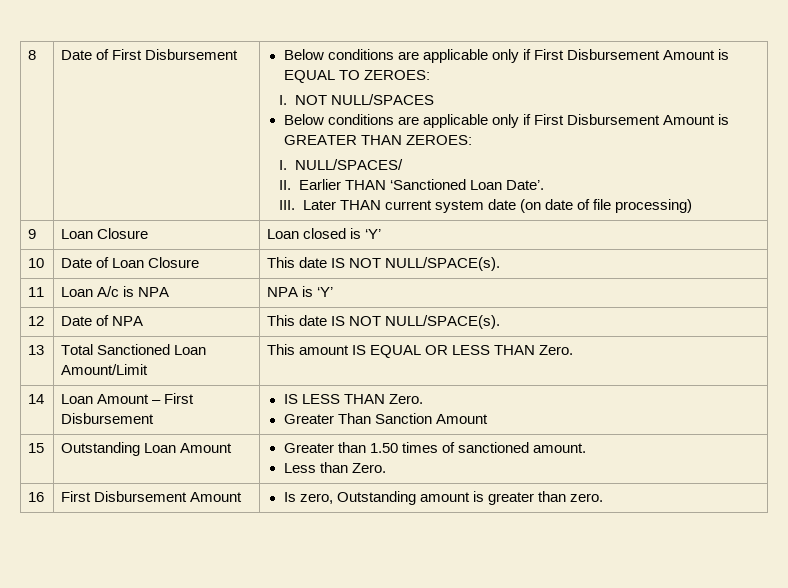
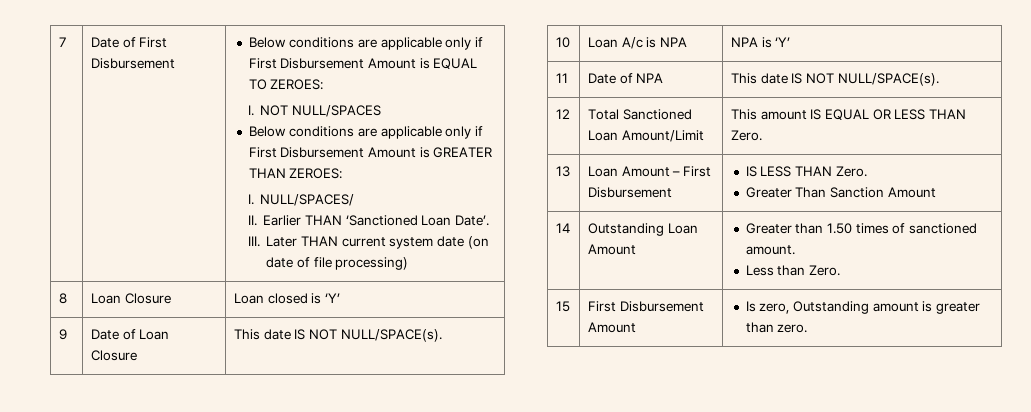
- 8
+ 7
- 9 | Loan Closure | Loan closed is ‘Y’
+ 8 | Loan Closure | Loan closed is ‘Y’
- 10 | Date of Loan Closure | This date IS NOT NULL/SPACE(s).
+ 9 | Date of Loan Closure | This date IS NOT NULL/SPACE(s).
- 11 | Loan A/c is NPA | NPA is ‘Y’
+ 10 | Loan A/c is NPA | NPA is ‘Y’
- 12 | Date of NPA | This date IS NOT NULL/SPACE(s).
+ 11 | Date of NPA | This date IS NOT NULL/SPACE(s).
- 13 | Total Sanctioned Loan Amount/Limit | This amount IS EQUAL OR LESS THAN Zero.
+ 12 | Total Sanctioned Loan Amount/Limit | This amount IS EQUAL OR LESS THAN Zero.
- 14 | Loan Amount – First Disbursement | IS LESS THAN Zero.
+ 13 | Loan Amount – First Disbursement | IS LESS THAN Zero.
- 15 | Outstanding Loan Amount | Greater than 1.50 times of sanctioned amount.
+ 14 | Outstanding Loan Amount | Greater than 1.50 times of sanctioned amount.
- 16 | First Disbursement Amount | Is zero, Outstanding amount is greater than zero.
+ 15 | First Disbursement Amount | Is zero, Outstanding amount is greater than zero.

